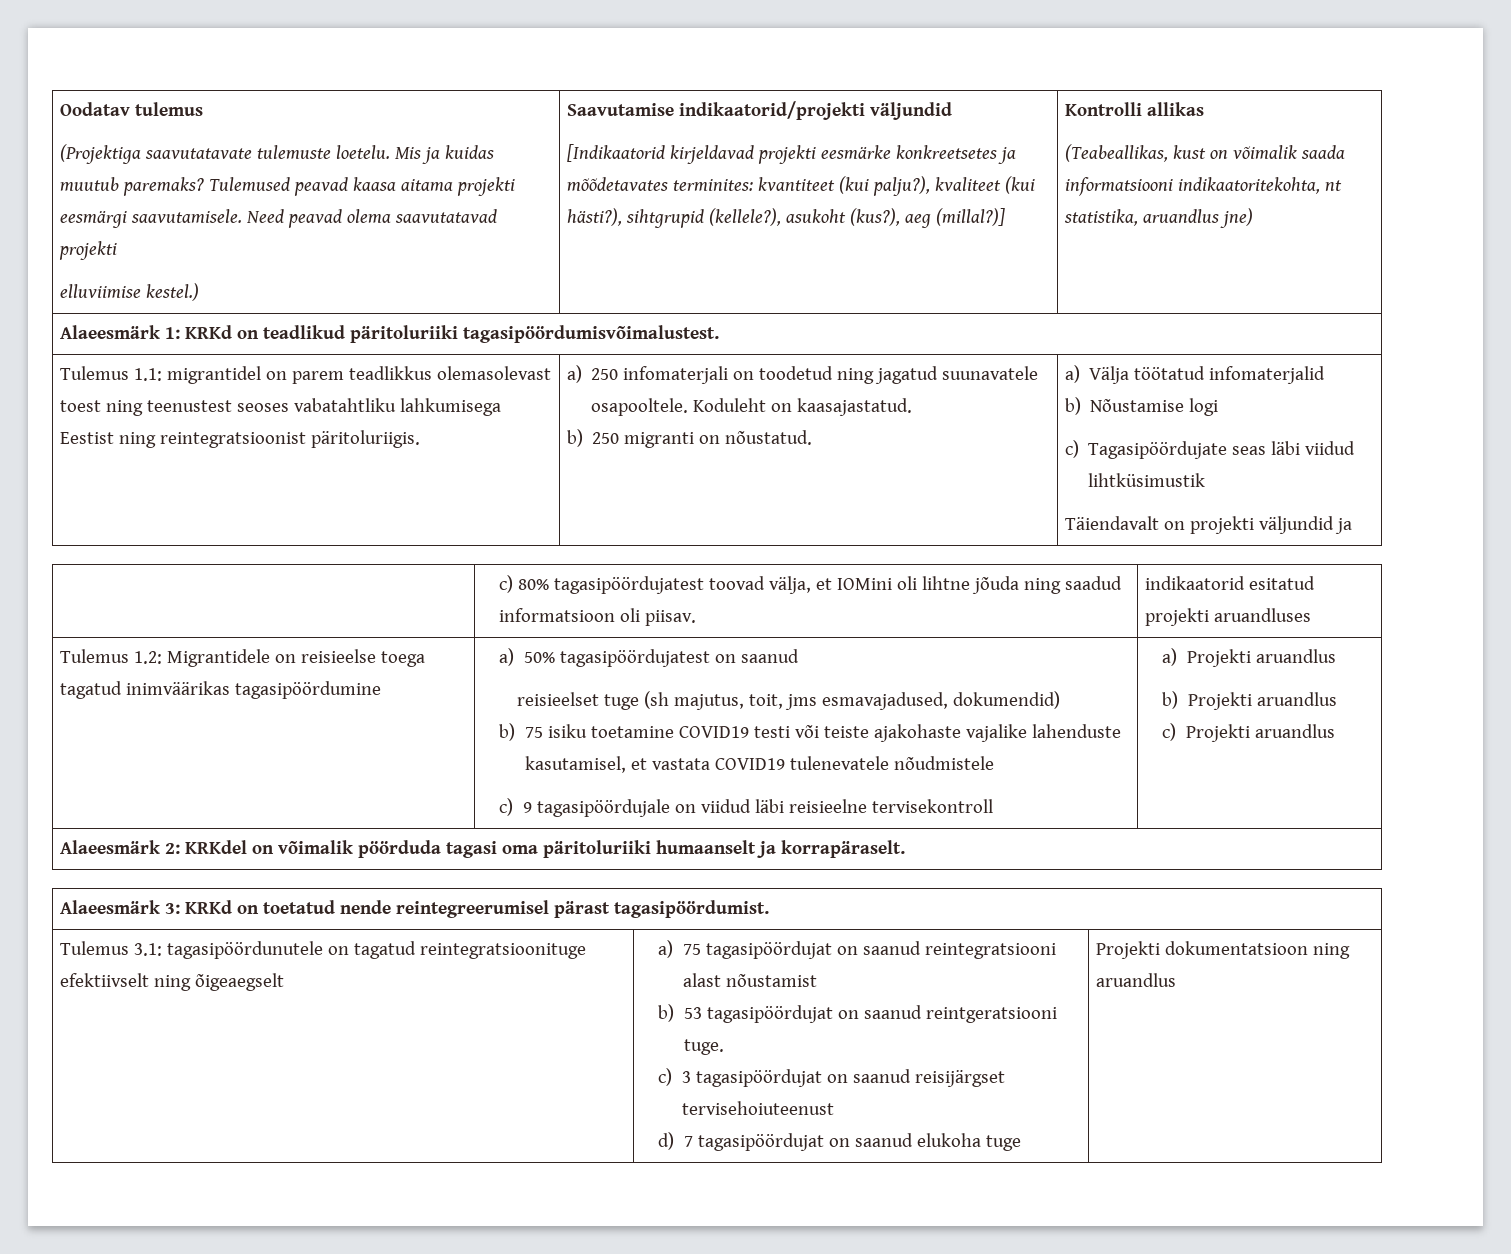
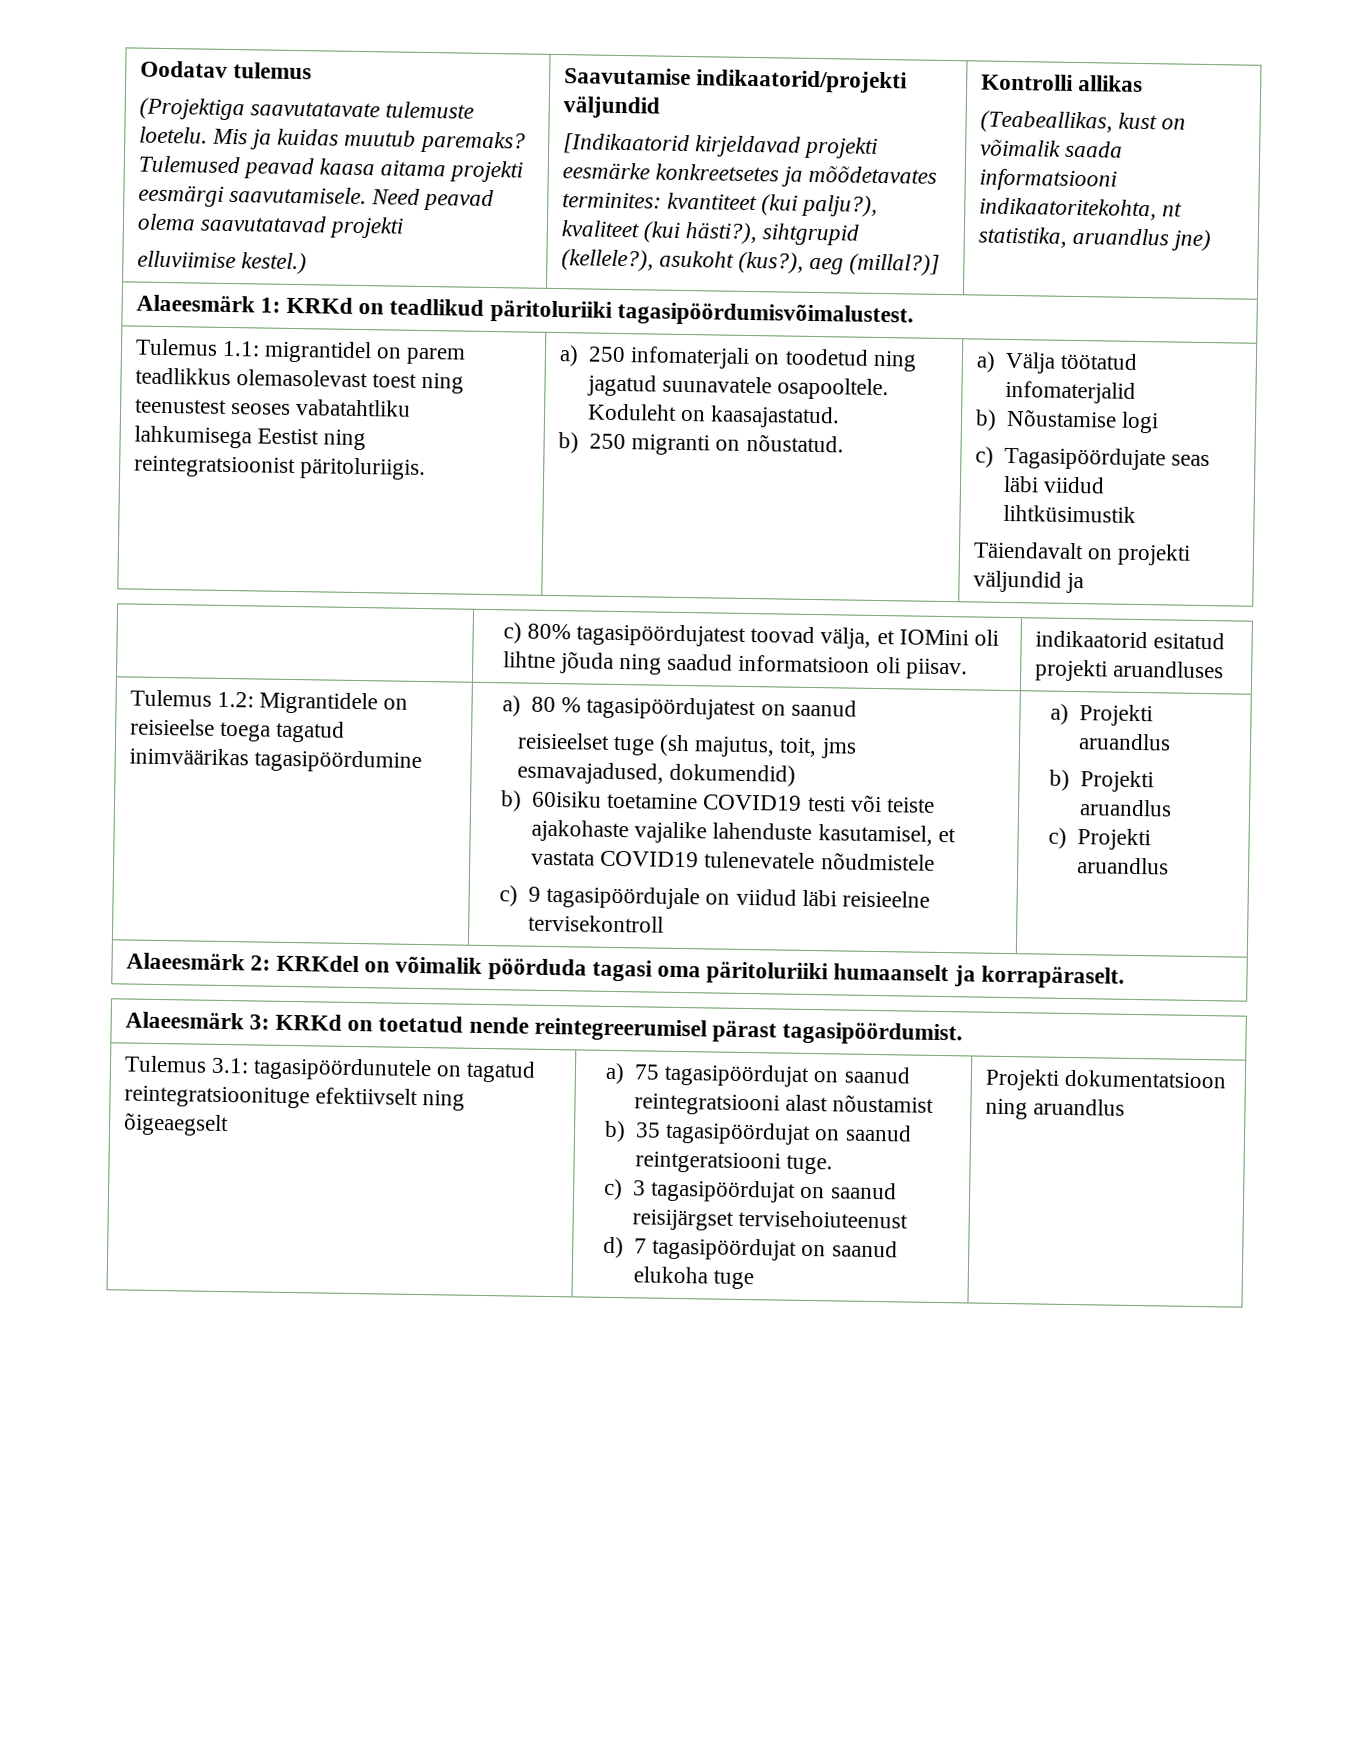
- a) 50% tagasipöördujatest on saanud
+ a) 80 % tagasipöördujatest on saanud
- b) 75 isiku toetamine COVID19 testi või teiste ajakohaste vajalike lahenduste kasutamisel, et vastata COVID19 tulenevatele nõudmistele
+ b) 60isiku toetamine COVID19 testi või teiste ajakohaste vajalike lahenduste kasutamisel, et vastata COVID19 tulenevatele nõudmistele
- b) 53 tagasipöördujat on saanud reintgeratsiooni tuge.
+ b) 35 tagasipöördujat on saanud reintgeratsiooni tuge.

